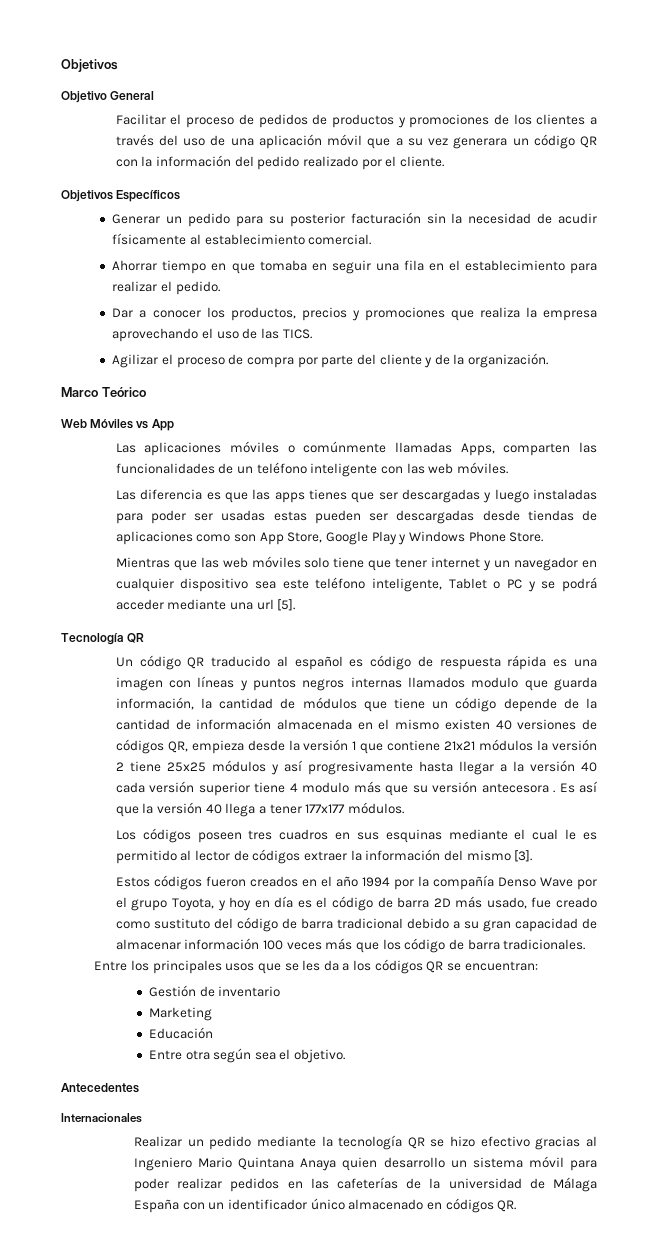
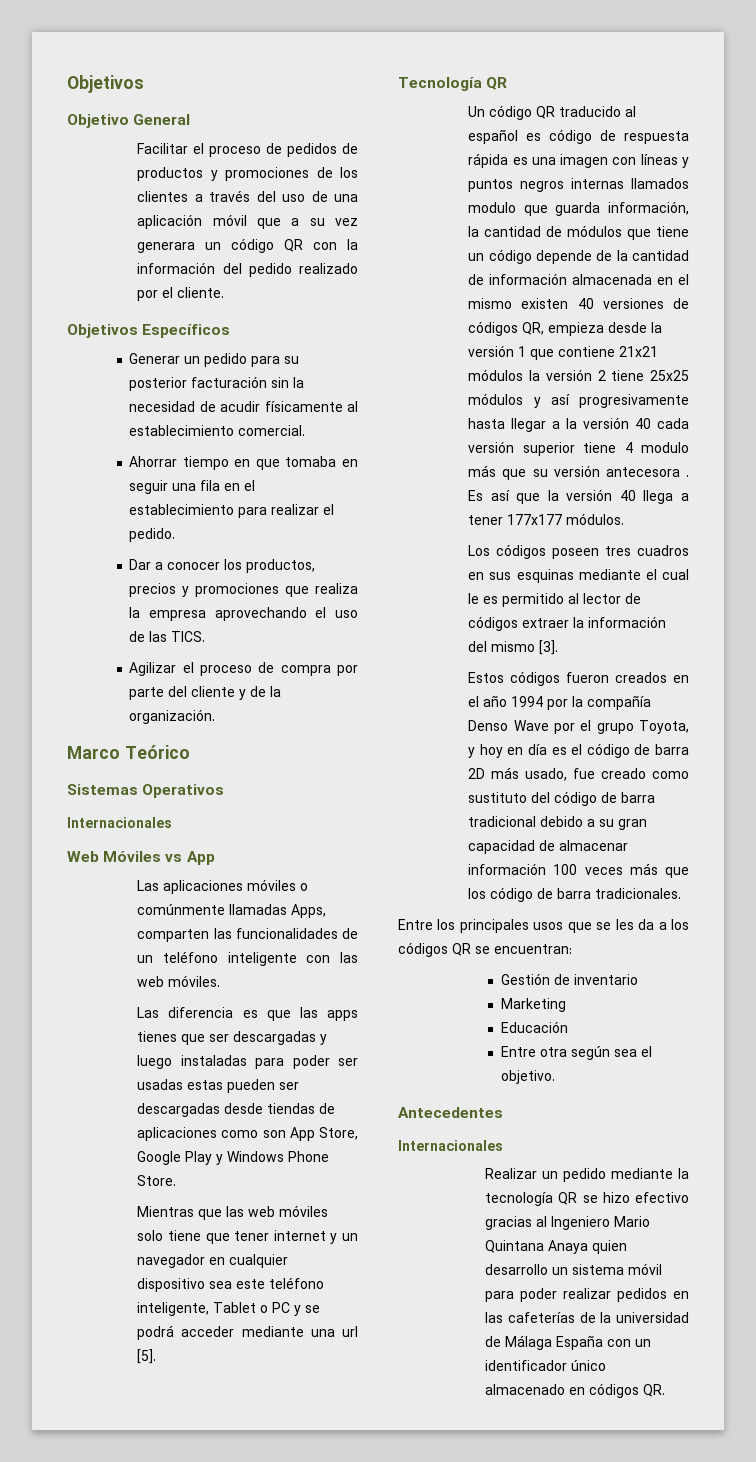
+ Sistemas Operativos
+ Internacionales

